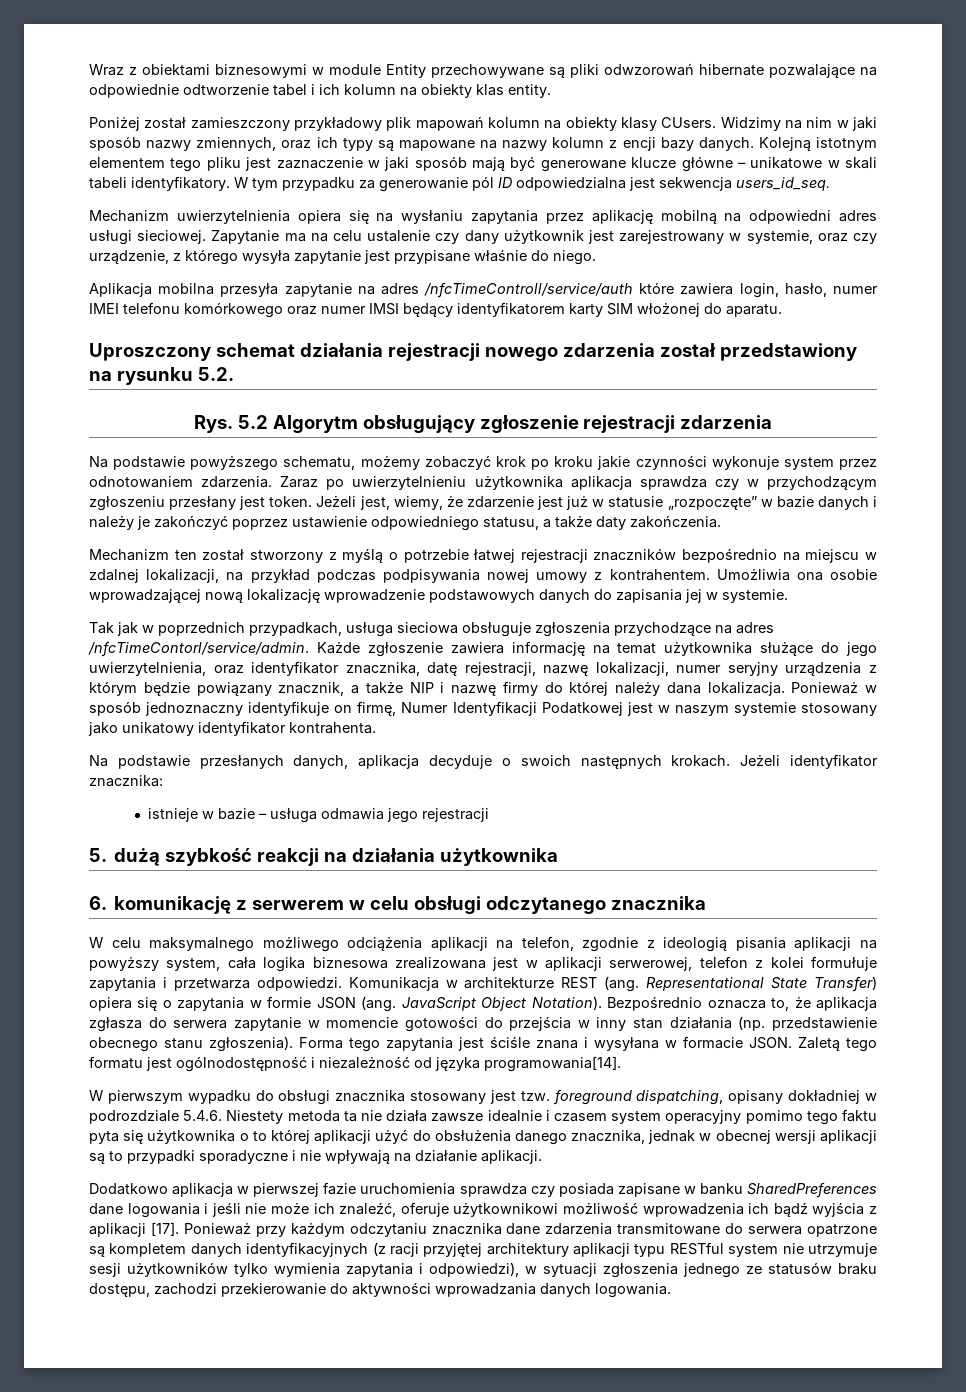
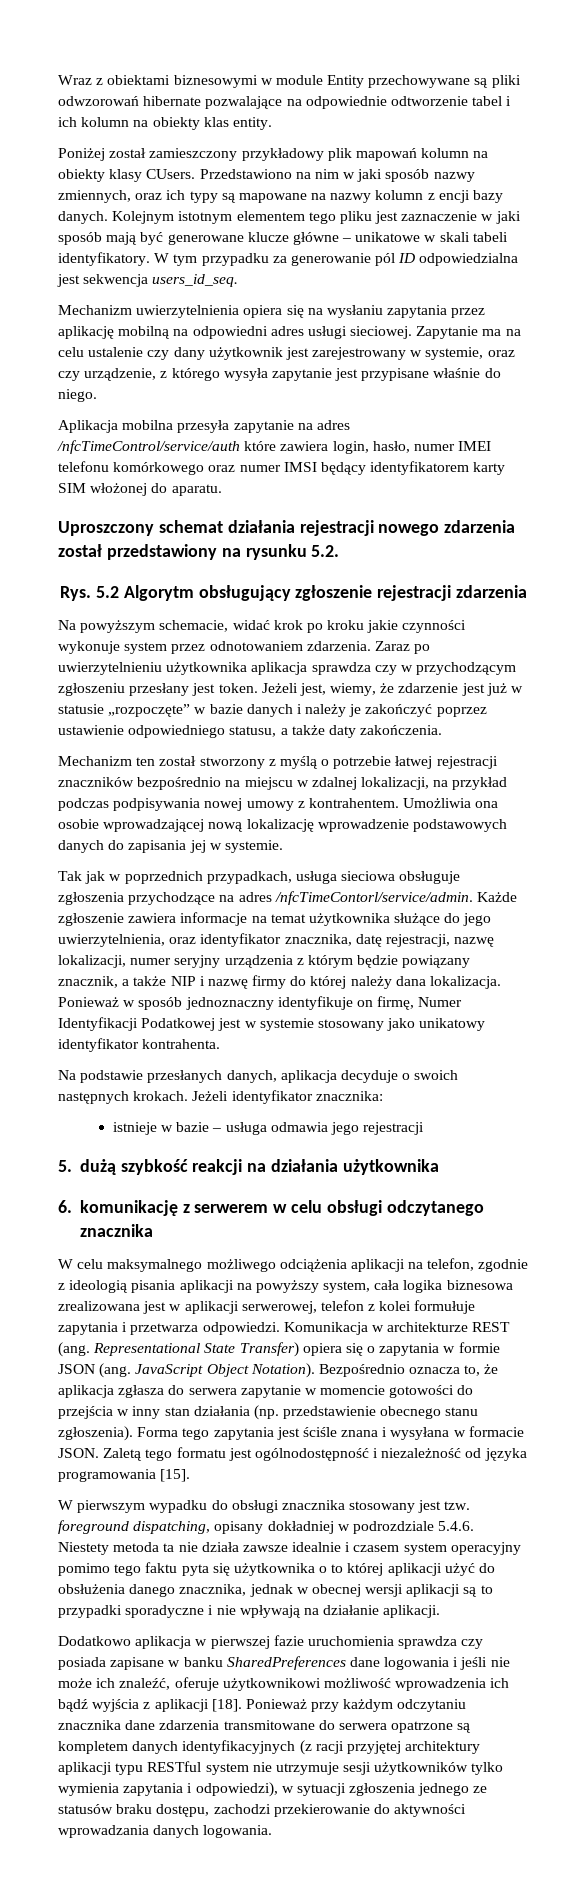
- Widzimy na nim w jaki sposób nazwy zmiennych, oraz ich typy są mapowane na nazwy kolumn z encji bazy danych.
+ Przedstawiono na nim w jaki sposób nazwy zmiennych, oraz ich typy są mapowane na nazwy kolumn z encji bazy danych.
- Kolejną istotnym elementem tego pliku jest zaznaczenie w jaki sposób mają być generowane klucze główne – unikatowe w skali tabeli identyfikatory.
+ Kolejnym istotnym elementem tego pliku jest zaznaczenie w jaki sposób mają być generowane klucze główne – unikatowe w skali tabeli identyfikatory.
- Aplikacja mobilna przesyła zapytanie na adres /nfcTimeControll/service/auth które zawiera login, hasło, numer IMEI telefonu komórkowego oraz numer IMSI będący identyfikatorem karty SIM włożonej do aparatu.
+ Aplikacja mobilna przesyła zapytanie na adres /nfcTimeControl/service/auth które zawiera login, hasło, numer IMEI telefonu komórkowego oraz numer IMSI będący identyfikatorem karty SIM włożonej do aparatu.
- Na podstawie powyższego schematu, możemy zobaczyć krok po kroku jakie czynności wykonuje system przez odnotowaniem zdarzenia.
+ Na powyższym schemacie, widać krok po kroku jakie czynności wykonuje system przez odnotowaniem zdarzenia.
- Każde zgłoszenie zawiera informację na temat użytkownika służące do jego uwierzytelnienia, oraz identyfikator znacznika, datę rejestracji, nazwę lokalizacji, numer seryjny urządzenia z którym będzie powiązany znacznik, a także NIP i nazwę firmy do której należy dana lokalizacja.
+ Każde zgłoszenie zawiera informacje na temat użytkownika służące do jego uwierzytelnienia, oraz identyfikator znacznika, datę rejestracji, nazwę lokalizacji, numer seryjny urządzenia z którym będzie powiązany znacznik, a także NIP i nazwę firmy do której należy dana lokalizacja.
- Ponieważ w sposób jednoznaczny identyfikuje on firmę, Numer Identyfikacji Podatkowej jest w naszym systemie stosowany jako unikatowy identyfikator kontrahenta.
+ Ponieważ w sposób jednoznaczny identyfikuje on firmę, Numer Identyfikacji Podatkowej jest w systemie stosowany jako unikatowy identyfikator kontrahenta.
- Zaletą tego formatu jest ogólnodostępność i niezależność od języka programowania[14].
+ Zaletą tego formatu jest ogólnodostępność i niezależność od języka programowania [15].
- Dodatkowo aplikacja w pierwszej fazie uruchomienia sprawdza czy posiada zapisane w banku SharedPreferences dane logowania i jeśli nie może ich znaleźć, oferuje użytkownikowi możliwość wprowadzenia ich bądź wyjścia z aplikacji [17].
+ Dodatkowo aplikacja w pierwszej fazie uruchomienia sprawdza czy posiada zapisane w banku SharedPreferences dane logowania i jeśli nie może ich znaleźć, oferuje użytkownikowi możliwość wprowadzenia ich bądź wyjścia z aplikacji [18].

